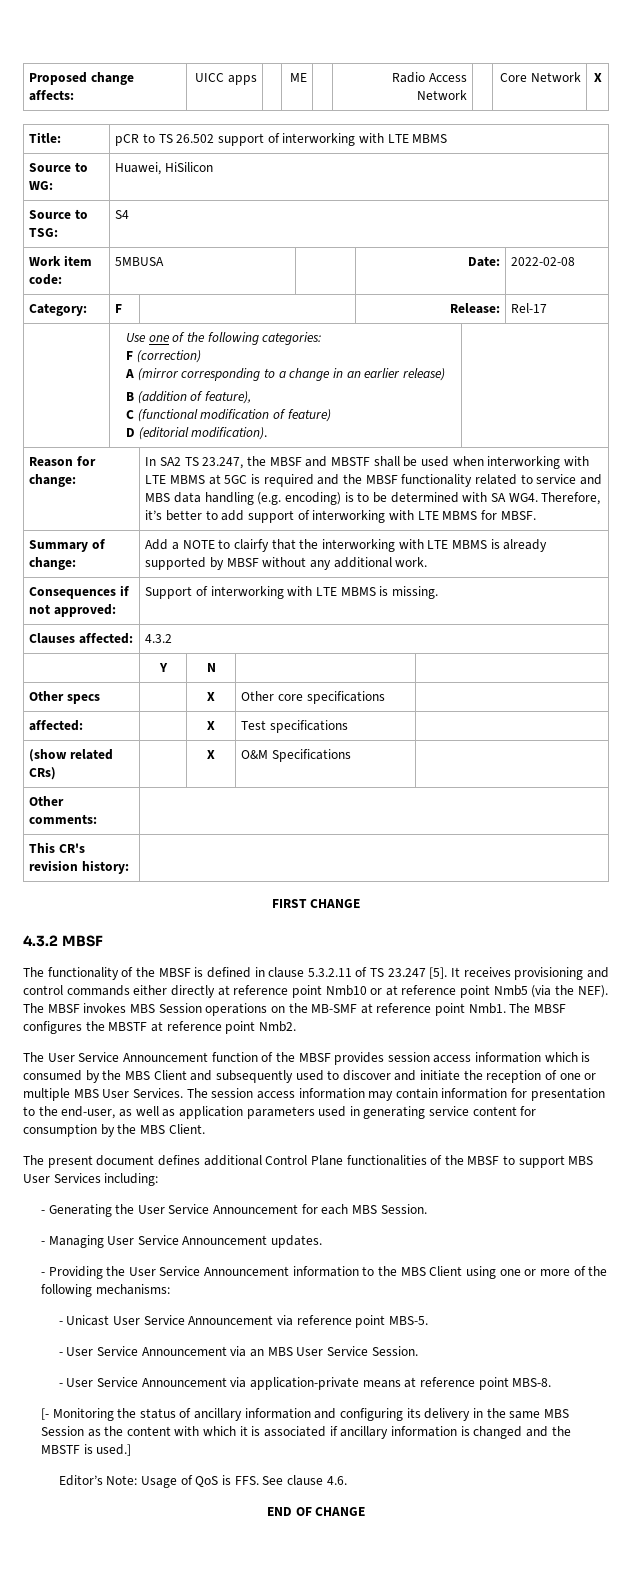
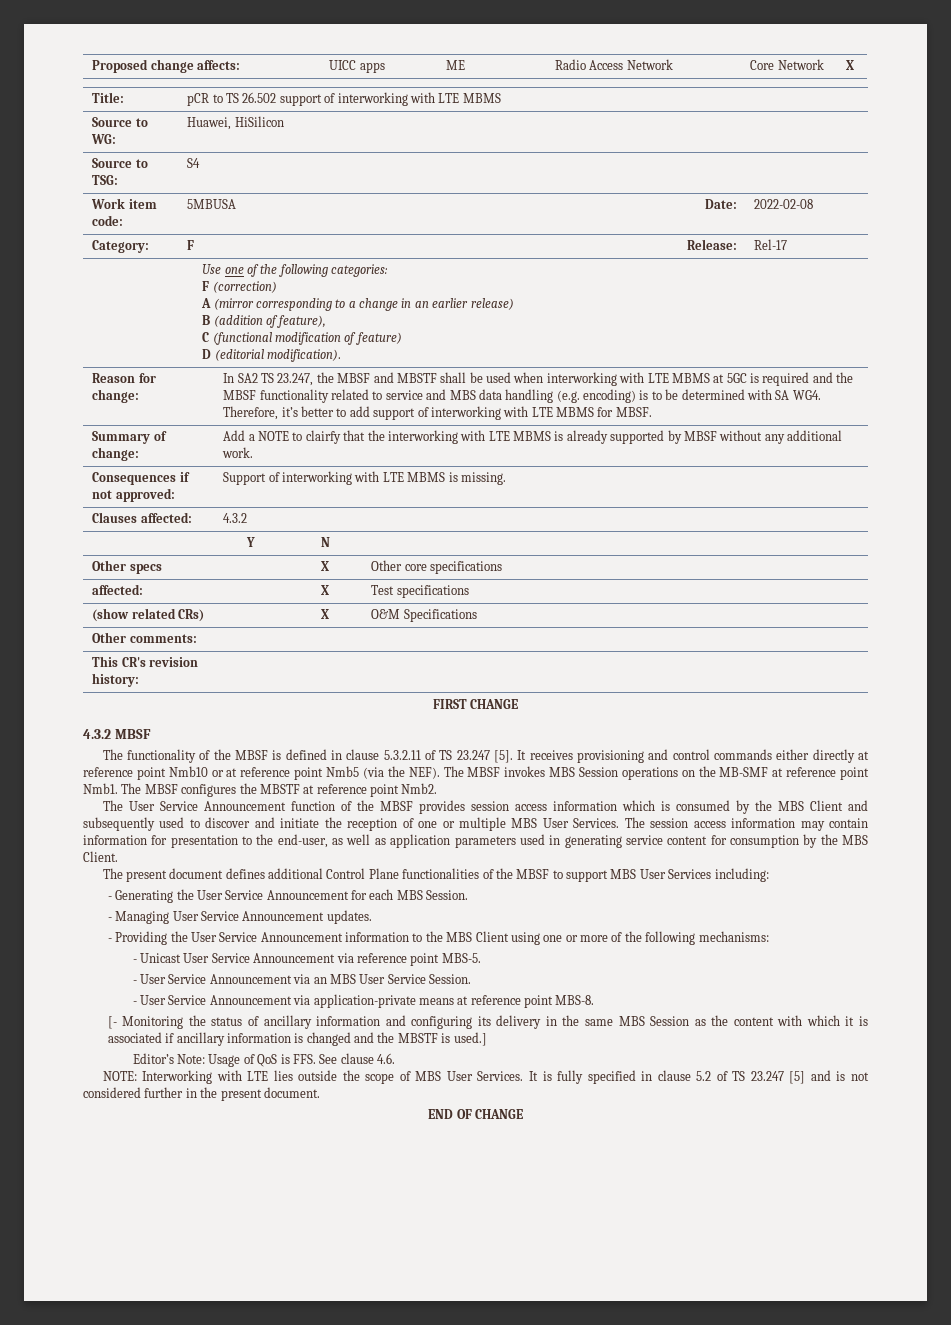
+ NOTE: Interworking with LTE lies outside the scope of MBS User Services. It is fully specified in clause 5.2 of TS 23.247 [5] and is not considered further in the present document.

